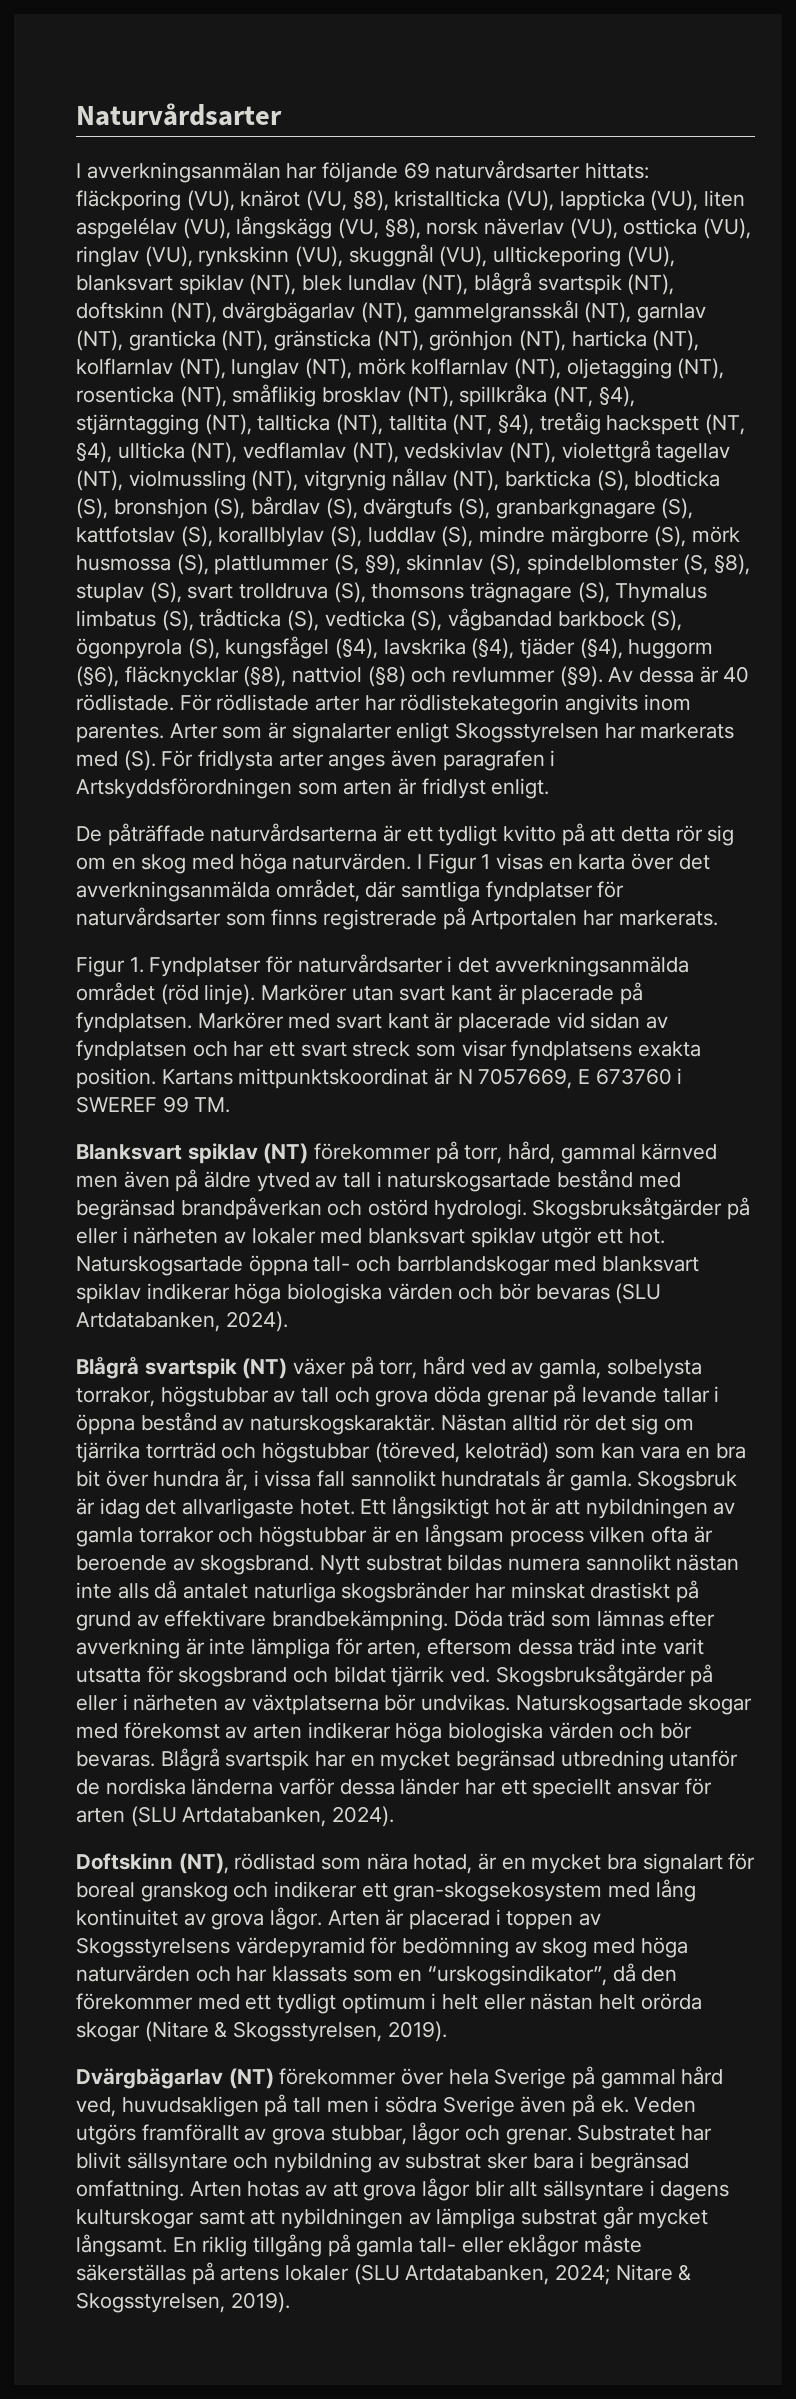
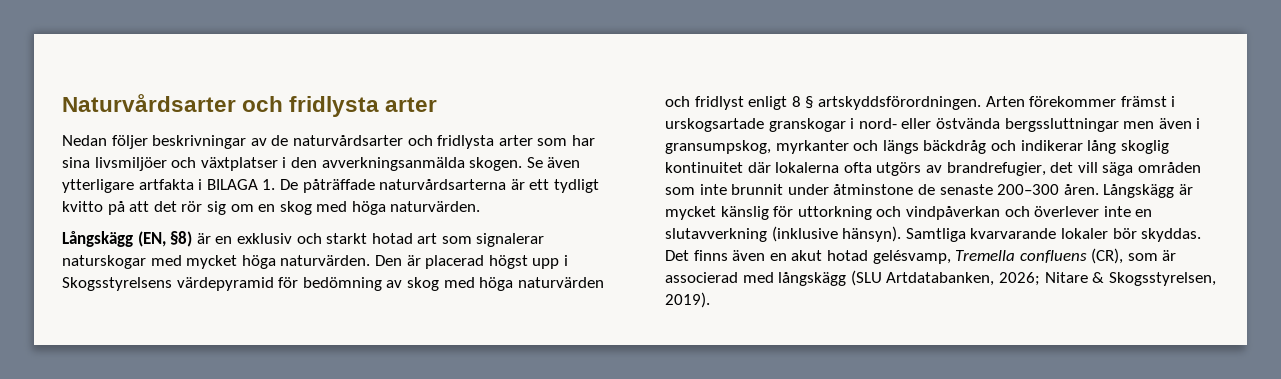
- Naturvårdsarter
- I avverkningsanmälan har följande 69 naturvårdsarter hittats: fläckporing (VU), knärot (VU, §8), kristallticka (VU), lappticka (VU), liten aspgelélav (VU), långskägg (VU, §8), norsk näverlav (VU), ostticka (VU), ringlav (VU), rynkskinn (VU), skuggnål (VU), ulltickeporing (VU), blanksvart spiklav (NT), blek lundlav (NT), blågrå svartspik (NT), doftskinn (NT), dvärgbägarlav (NT), gammelgransskål (NT), garnlav (NT), granticka (NT), gränsticka (NT), grönhjon (NT), harticka (NT), kolflarnlav (NT), lunglav (NT), mörk kolflarnlav (NT), oljetagging (NT), rosenticka (NT), småflikig brosklav (NT), spillkråka (NT, §4), stjärntagging (NT), tallticka (NT), talltita (NT, §4), tretåig hackspett (NT, §4), ullticka (NT), vedflamlav (NT), vedskivlav (NT), violettgrå tagellav (NT), violmussling (NT), vitgrynig nållav (NT), barkticka (S), blodticka (S), bronshjon (S), bårdlav (S), dvärgtufs (S), granbarkgnagare (S), kattfotslav (S), korallblylav (S), luddlav (S), mindre märgborre (S), mörk husmossa (S), plattlummer (S, §9), skinnlav (S), spindelblomster (S, §8), stuplav (S), svart trolldruva (S), thomsons trägnagare (S), Thymalus limbatus (S), trådticka (S), vedticka (S), vågbandad barkbock (S), ögonpyrola (S), kungsfågel (§4), lavskrika (§4), tjäder (§4), huggorm (§6), fläcknycklar (§8), nattviol (§8) och revlummer (§9). Av dessa är 40 rödlistade. För rödlistade arter har rödlistekategorin angivits inom parentes. Arter som är signalarter enligt Skogsstyrelsen har markerats med (S). För fridlysta arter anges även paragrafen i Artskyddsförordningen som arten är fridlyst enligt.
- De påträffade naturvårdsarterna är ett tydligt kvitto på att detta rör sig om en skog med höga naturvärden. I Figur 1 visas en karta över det avverkningsanmälda området, där samtliga fyndplatser för naturvårdsarter som finns registrerade på Artportalen har markerats.
- Figur 1. Fyndplatser för naturvårdsarter i det avverkningsanmälda området (röd linje). Markörer utan svart kant är placerade på fyndplatsen. Markörer med svart kant är placerade vid sidan av fyndplatsen och har ett svart streck som visar fyndplatsens exakta position. Kartans mittpunktskoordinat är N 7057669, E 673760 i SWEREF 99 TM.
- Blanksvart spiklav (NT) förekommer på torr, hård, gammal kärnved men även på äldre ytved av tall i naturskogsartade bestånd med begränsad brandpåverkan och ostörd hydrologi. Skogsbruksåtgärder på eller i närheten av lokaler med blanksvart spiklav utgör ett hot. Naturskogsartade öppna tall- och barrblandskogar med blanksvart spiklav indikerar höga biologiska värden och bör bevaras (SLU Artdatabanken, 2024).
- Blågrå svartspik (NT) växer på torr, hård ved av gamla, solbelysta torrakor, högstubbar av tall och grova döda grenar på levande tallar i öppna bestånd av naturskogskaraktär. Nästan alltid rör det sig om tjärrika torrträd och högstubbar (töreved, keloträd) som kan vara en bra bit över hundra år, i vissa fall sannolikt hundratals år gamla. Skogsbruk är idag det allvarligaste hotet. Ett långsiktigt hot är att nybildningen av gamla torrakor och högstubbar är en långsam process vilken ofta är beroende av skogsbrand. Nytt substrat bildas numera sannolikt nästan inte alls då antalet naturliga skogsbränder har minskat drastiskt på grund av effektivare brandbekämpning. Döda träd som lämnas efter avverkning är inte lämpliga för arten, eftersom dessa träd inte varit utsatta för skogsbrand och bildat tjärrik ved. Skogsbruksåtgärder på eller i närheten av växtplatserna bör undvikas. Naturskogsartade skogar med förekomst av arten indikerar höga biologiska värden och bör bevaras. Blågrå svartspik har en mycket begränsad utbredning utanför de nordiska länderna varför dessa länder har ett speciellt ansvar för arten (SLU Artdatabanken, 2024).
- Doftskinn (NT), rödlistad som nära hotad, är en mycket bra signalart för boreal granskog och indikerar ett gran-skogsekosystem med lång kontinuitet av grova lågor. Arten är placerad i toppen av Skogsstyrelsens värdepyramid för bedömning av skog med höga naturvärden och har klassats som en “urskogsindikator”, då den förekommer med ett tydligt optimum i helt eller nästan helt orörda skogar (Nitare & Skogsstyrelsen, 2019).
- Dvärgbägarlav (NT) förekommer över hela Sverige på gammal hård ved, huvudsakligen på tall men i södra Sverige även på ek. Veden utgörs framförallt av grova stubbar, lågor och grenar. Substratet har blivit sällsyntare och nybildning av substrat sker bara i begränsad omfattning. Arten hotas av att grova lågor blir allt sällsyntare i dagens kulturskogar samt att nybildningen av lämpliga substrat går mycket långsamt. En riklig tillgång på gamla tall- eller eklågor måste säkerställas på artens lokaler (SLU Artdatabanken, 2024; Nitare & Skogsstyrelsen, 2019).
+ Naturvårdsarter och fridlysta arter
+ Nedan följer beskrivningar av de naturvårdsarter och fridlysta arter som har sina livsmiljöer och växtplatser i den avverkningsanmälda skogen. Se även ytterligare artfakta i BILAGA 1. De påträffade naturvårdsarterna är ett tydligt kvitto på att det rör sig om en skog med höga naturvärden.
+ Långskägg (EN, §8) är en exklusiv och starkt hotad art som signalerar naturskogar med mycket höga naturvärden. Den är placerad högst upp i Skogsstyrelsens värdepyramid för bedömning av skog med höga naturvärden och fridlyst enligt 8 § artskyddsförordningen. Arten förekommer främst i urskogsartade granskogar i nord- eller östvända bergssluttningar men även i gransumpskog, myrkanter och längs bäckdråg och indikerar lång skoglig kontinuitet där lokalerna ofta utgörs av brandrefugier, det vill säga områden som inte brunnit under åtminstone de senaste 200–300 åren. Långskägg är mycket känslig för uttorkning och vindpåverkan och överlever inte en slutavverkning (inklusive hänsyn). Samtliga kvarvarande lokaler bör skyddas. Det finns även en akut hotad gelésvamp, Tremella confluens (CR), som är associerad med långskägg (SLU Artdatabanken, 2026; Nitare & Skogsstyrelsen, 2019).

